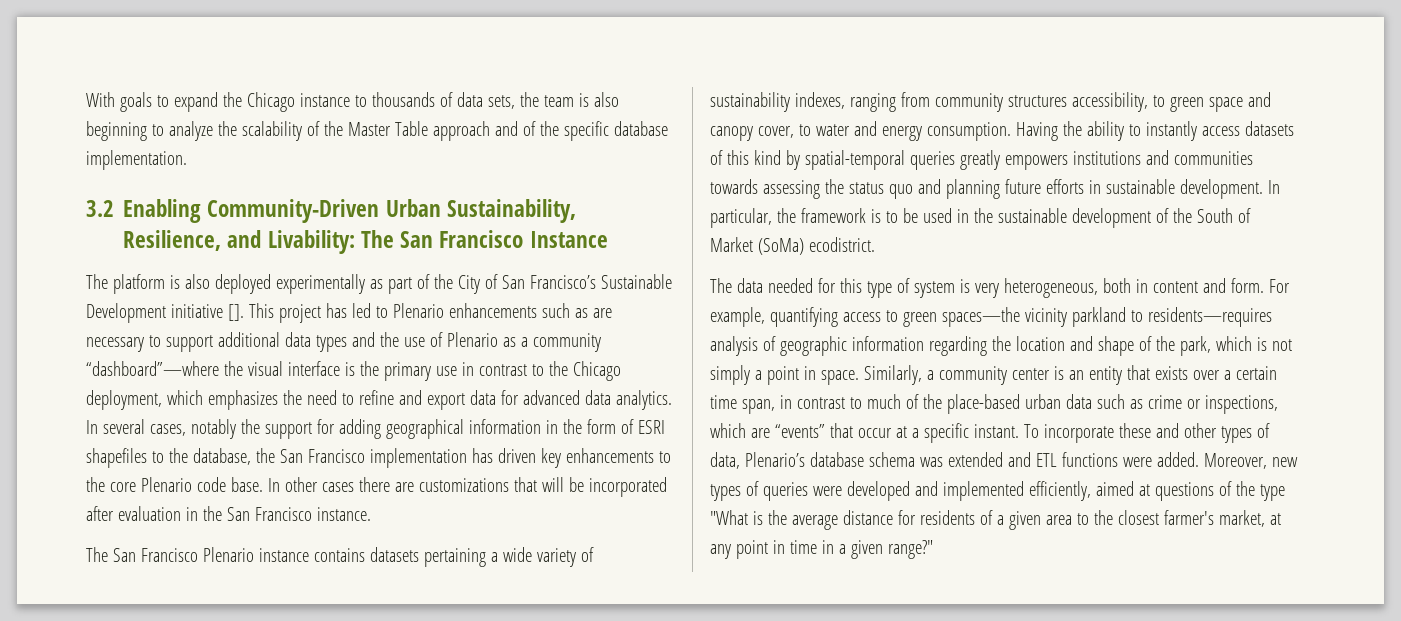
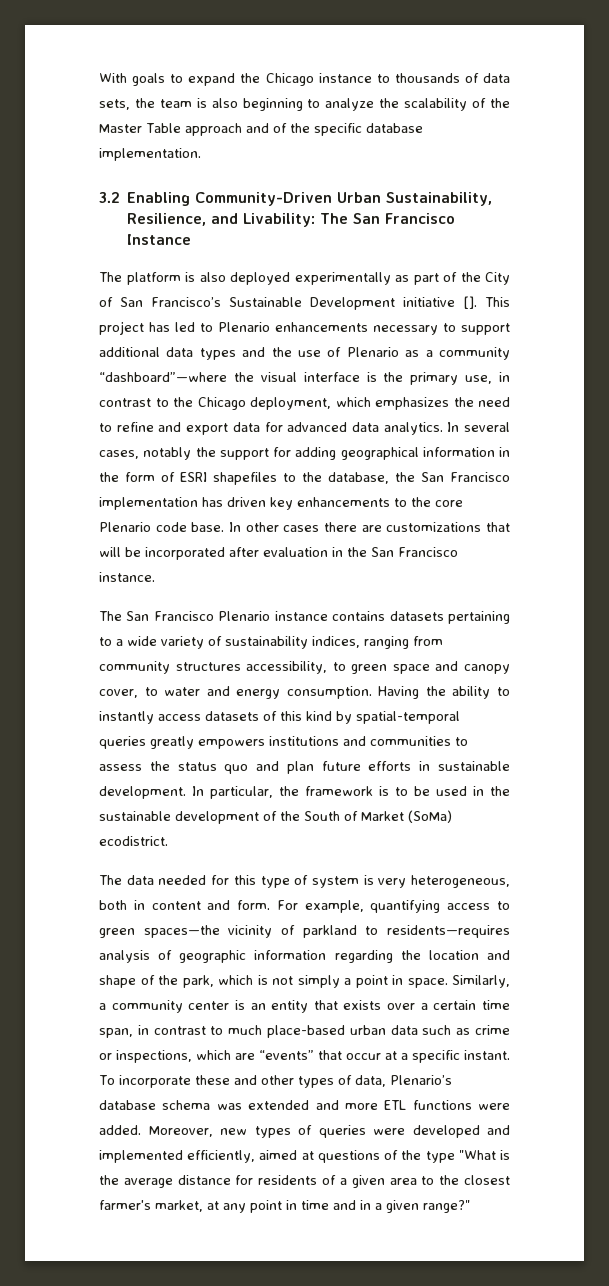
- This project has led to Plenario enhancements such as are necessary to support additional data types and the use of Plenario as a community “dashboard”—where the visual interface is the primary use in contrast to the Chicago deployment, which emphasizes the need to refine and export data for advanced data analytics.
+ This project has led to Plenario enhancements necessary to support additional data types and the use of Plenario as a community “dashboard”—where the visual interface is the primary use, in contrast to the Chicago deployment, which emphasizes the need to refine and export data for advanced data analytics.
- The San Francisco Plenario instance contains datasets pertaining a wide variety of sustainability indexes, ranging from community structures accessibility, to green space and canopy cover, to water and energy consumption.
+ The San Francisco Plenario instance contains datasets pertaining to a wide variety of sustainability indices, ranging from community structures accessibility, to green space and canopy cover, to water and energy consumption.
- Having the ability to instantly access datasets of this kind by spatial-temporal queries greatly empowers institutions and communities towards assessing the status quo and planning future efforts in sustainable development.
+ Having the ability to instantly access datasets of this kind by spatial-temporal queries greatly empowers institutions and communities to assess the status quo and plan future efforts in sustainable development.
- For example, quantifying access to green spaces—the vicinity parkland to residents—requires analysis of geographic information regarding the location and shape of the park, which is not simply a point in space.
+ For example, quantifying access to green spaces—the vicinity of parkland to residents—requires analysis of geographic information regarding the location and shape of the park, which is not simply a point in space.
- Similarly, a community center is an entity that exists over a certain time span, in contrast to much of the place-based urban data such as crime or inspections, which are “events” that occur at a specific instant.
+ Similarly, a community center is an entity that exists over a certain time span, in contrast to much place-based urban data such as crime or inspections, which are “events” that occur at a specific instant.
- To incorporate these and other types of data, Plenario’s database schema was extended and ETL functions were added.
+ To incorporate these and other types of data, Plenario’s database schema was extended and more ETL functions were added.
- Moreover, new types of queries were developed and implemented efficiently, aimed at questions of the type "What is the average distance for residents of a given area to the closest farmer's market, at any point in time in a given range?"
+ Moreover, new types of queries were developed and implemented efficiently, aimed at questions of the type "What is the average distance for residents of a given area to the closest farmer's market, at any point in time and in a given range?"

